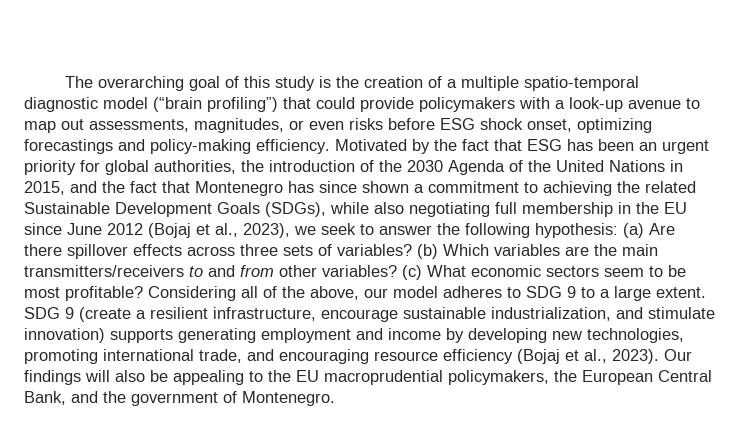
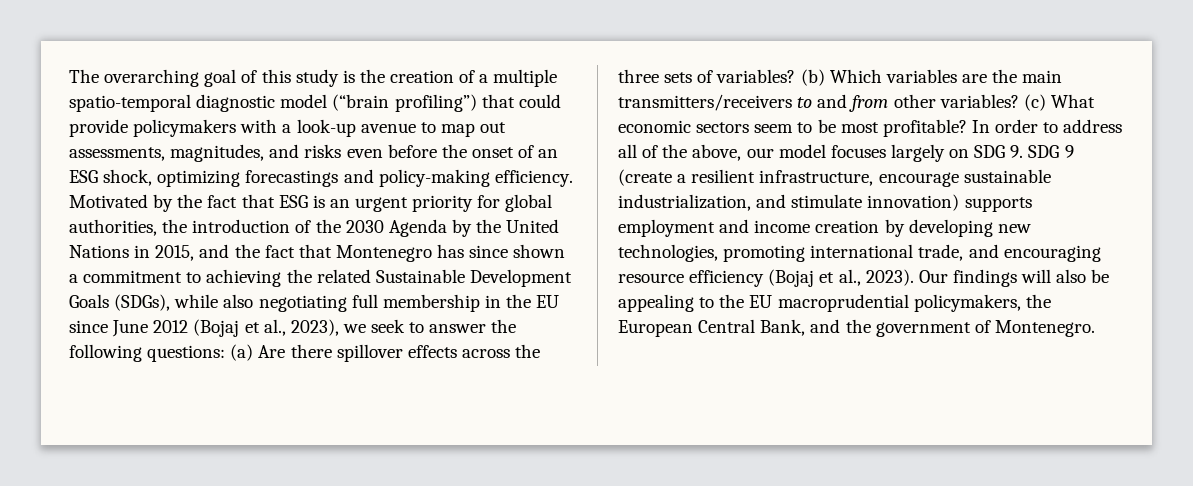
- The overarching goal of this study is the creation of a multiple spatio-temporal diagnostic model (“brain profiling”) that could provide policymakers with a look-up avenue to map out assessments, magnitudes, or even risks before ESG shock onset, optimizing forecastings and policy-making efficiency.
+ The overarching goal of this study is the creation of a multiple spatio-temporal diagnostic model (“brain profiling”) that could provide policymakers with a look-up avenue to map out assessments, magnitudes, and risks even before the onset of an ESG shock, optimizing forecastings and policy-making efficiency.
- Motivated by the fact that ESG has been an urgent priority for global authorities, the introduction of the 2030 Agenda of the United Nations in 2015, and the fact that Montenegro has since shown a commitment to achieving the related Sustainable Development Goals (SDGs), while also negotiating full membership in the EU since June 2012 (Bojaj et al., 2023), we seek to answer the following hypothesis:
+ Motivated by the fact that ESG is an urgent priority for global authorities, the introduction of the 2030 Agenda by the United Nations in 2015, and the fact that Montenegro has since shown a commitment to achieving the related Sustainable Development Goals (SDGs), while also negotiating full membership in the EU since June 2012 (Bojaj et al., 2023), we seek to answer the following questions:
- (a) Are there spillover effects across three sets of variables?
+ (a) Are there spillover effects across the three sets of variables?
- Considering all of the above, our model adheres to SDG 9 to a large extent. SDG 9 (create a resilient infrastructure, encourage sustainable industrialization, and stimulate innovation) supports generating employment and income by developing new technologies, promoting international trade, and encouraging resource efficiency (Bojaj et al., 2023).
+ In order to address all of the above, our model focuses largely on SDG 9. SDG 9 (create a resilient infrastructure, encourage sustainable industrialization, and stimulate innovation) supports employment and income creation by developing new technologies, promoting international trade, and encouraging resource efficiency (Bojaj et al., 2023).

